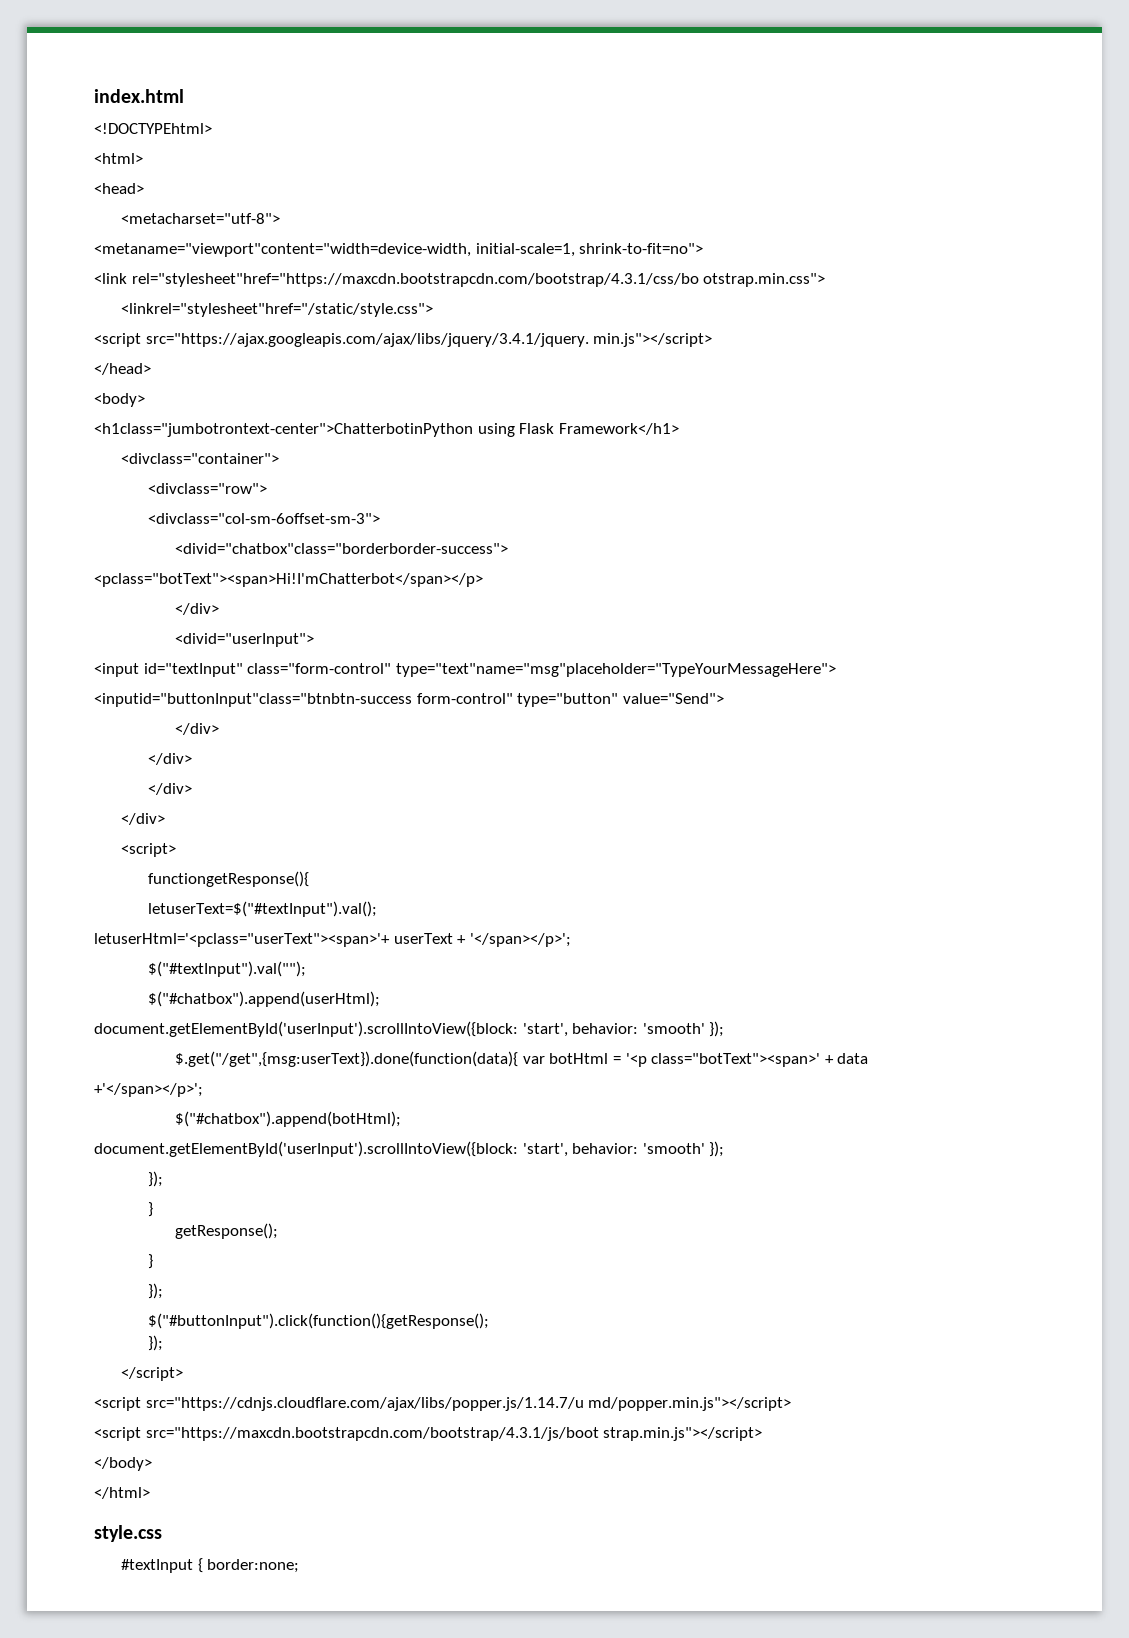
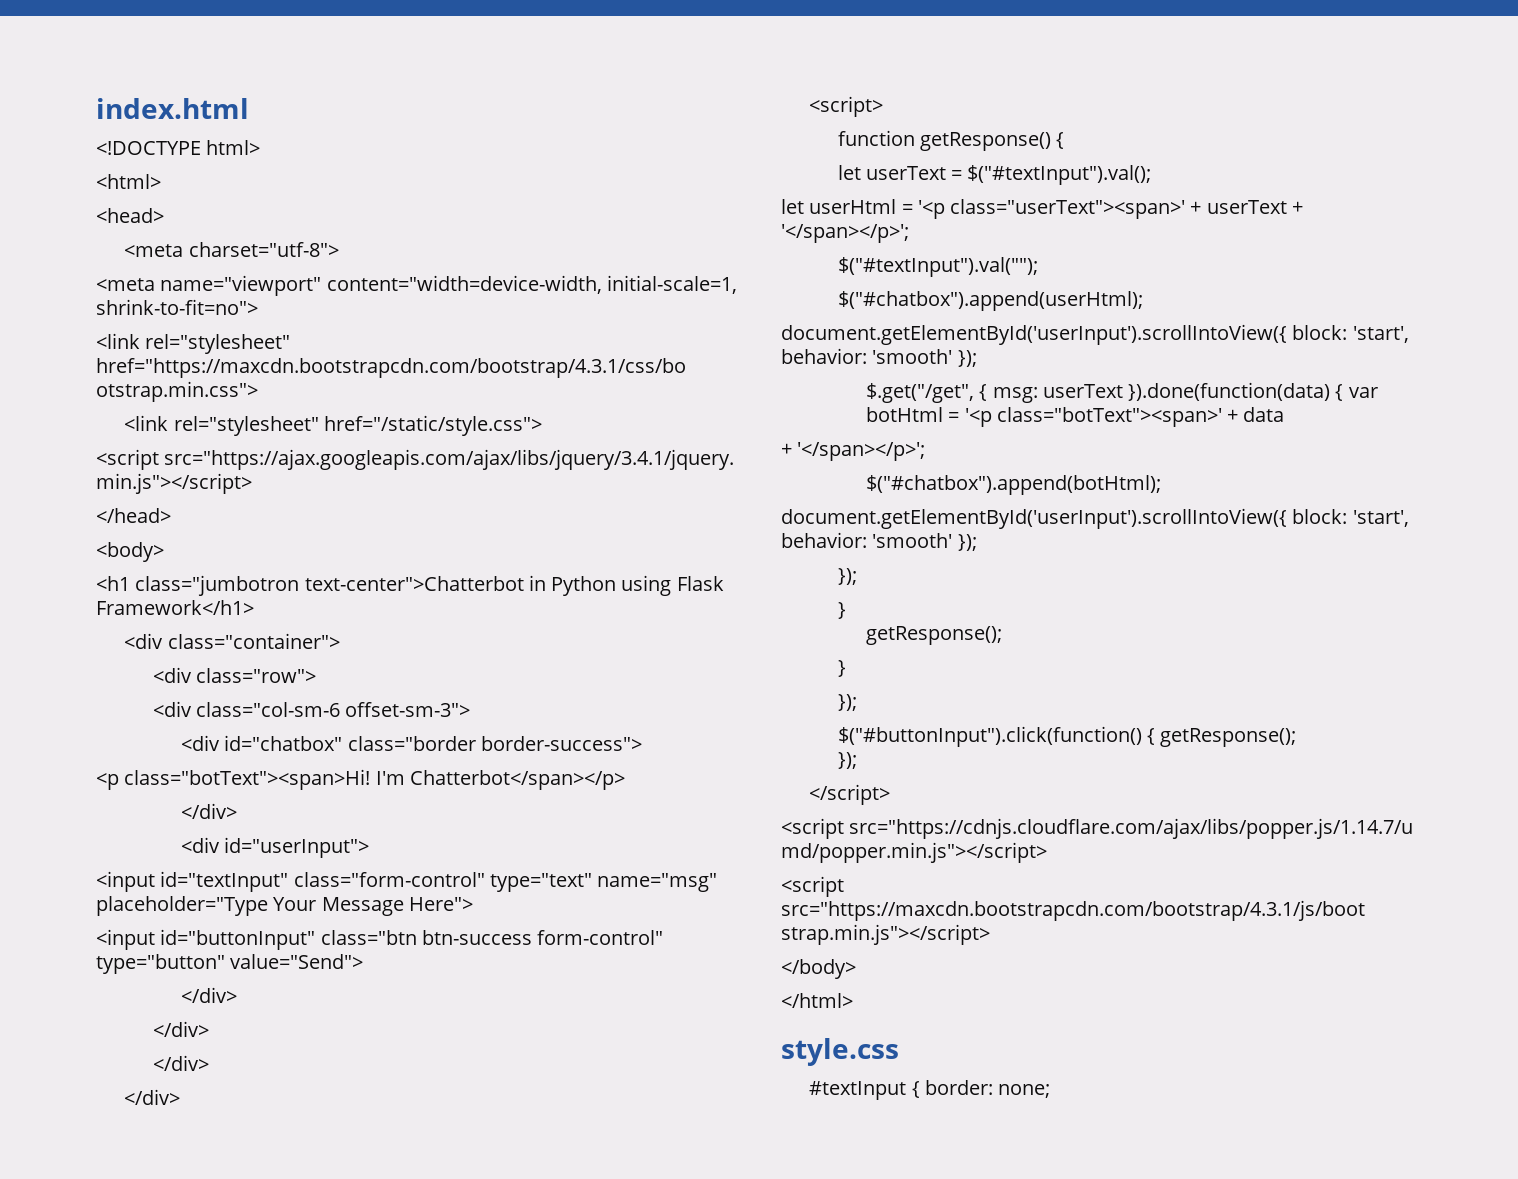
- <!DOCTYPEhtml>
+ <!DOCTYPE html>
- <metacharset="utf-8">
- <metaname="viewport"content="width=device-width, initial-scale=1, shrink-to-fit=no">
+ <meta charset="utf-8">
+ <meta name="viewport" content="width=device-width, initial-scale=1, shrink-to-fit=no">
- <link rel="stylesheet"href="https://maxcdn.bootstrapcdn.com/bootstrap/4.3.1/css/bo otstrap.min.css">
+ <link rel="stylesheet" href="https://maxcdn.bootstrapcdn.com/bootstrap/4.3.1/css/bo otstrap.min.css">
- <linkrel="stylesheet"href="/static/style.css">
+ <link rel="stylesheet" href="/static/style.css">
- <h1class="jumbotrontext-center">ChatterbotinPython using Flask Framework</h1>
- <divclass="container">
- <divclass="row">
- <divclass="col-sm-6offset-sm-3">
- <divid="chatbox"class="borderborder-success">
- <pclass="botText"><span>Hi!I'mChatterbot</span></p>
+ <h1 class="jumbotron text-center">Chatterbot in Python using Flask Framework</h1>
+ <div class="container">
+ <div class="row">
+ <div class="col-sm-6 offset-sm-3">
+ <div id="chatbox" class="border border-success">
+ <p class="botText"><span>Hi! I'm Chatterbot</span></p>
  </div>
- <divid="userInput">
+ <div id="userInput">
- <input id="textInput" class="form-control" type="text"name="msg"placeholder="TypeYourMessageHere">
- <inputid="buttonInput"class="btnbtn-success form-control" type="button" value="Send">
+ <input id="textInput" class="form-control" type="text" name="msg" placeholder="Type Your Message Here">
+ <input id="buttonInput" class="btn btn-success form-control" type="button" value="Send">
- functiongetResponse(){
- letuserText=$("#textInput").val();
- letuserHtml='<pclass="userText"><span>'+ userText + '</span></p>';
+ function getResponse() {
+ let userText = $("#textInput").val();
+ let userHtml = '<p class="userText"><span>' + userText + '</span></p>';
  $("#chatbox").append(userHtml);
- document.getElementById('userInput').scrollIntoView({block: 'start', behavior: 'smooth' });
- $.get("/get",{msg:userText}).done(function(data){ var botHtml = '<p class="botText"><span>' + data
- +'</span></p>';
+ document.getElementById('userInput').scrollIntoView({ block: 'start', behavior: 'smooth' });
+ $.get("/get", { msg: userText }).done(function(data) { var botHtml = '<p class="botText"><span>' + data
+ + '</span></p>';
  $("#chatbox").append(botHtml);
- document.getElementById('userInput').scrollIntoView({block: 'start', behavior: 'smooth' });
+ document.getElementById('userInput').scrollIntoView({ block: 'start', behavior: 'smooth' });
- $("#buttonInput").click(function(){getResponse();
+ $("#buttonInput").click(function() { getResponse();
- #textInput { border:none;
+ #textInput { border: none;

